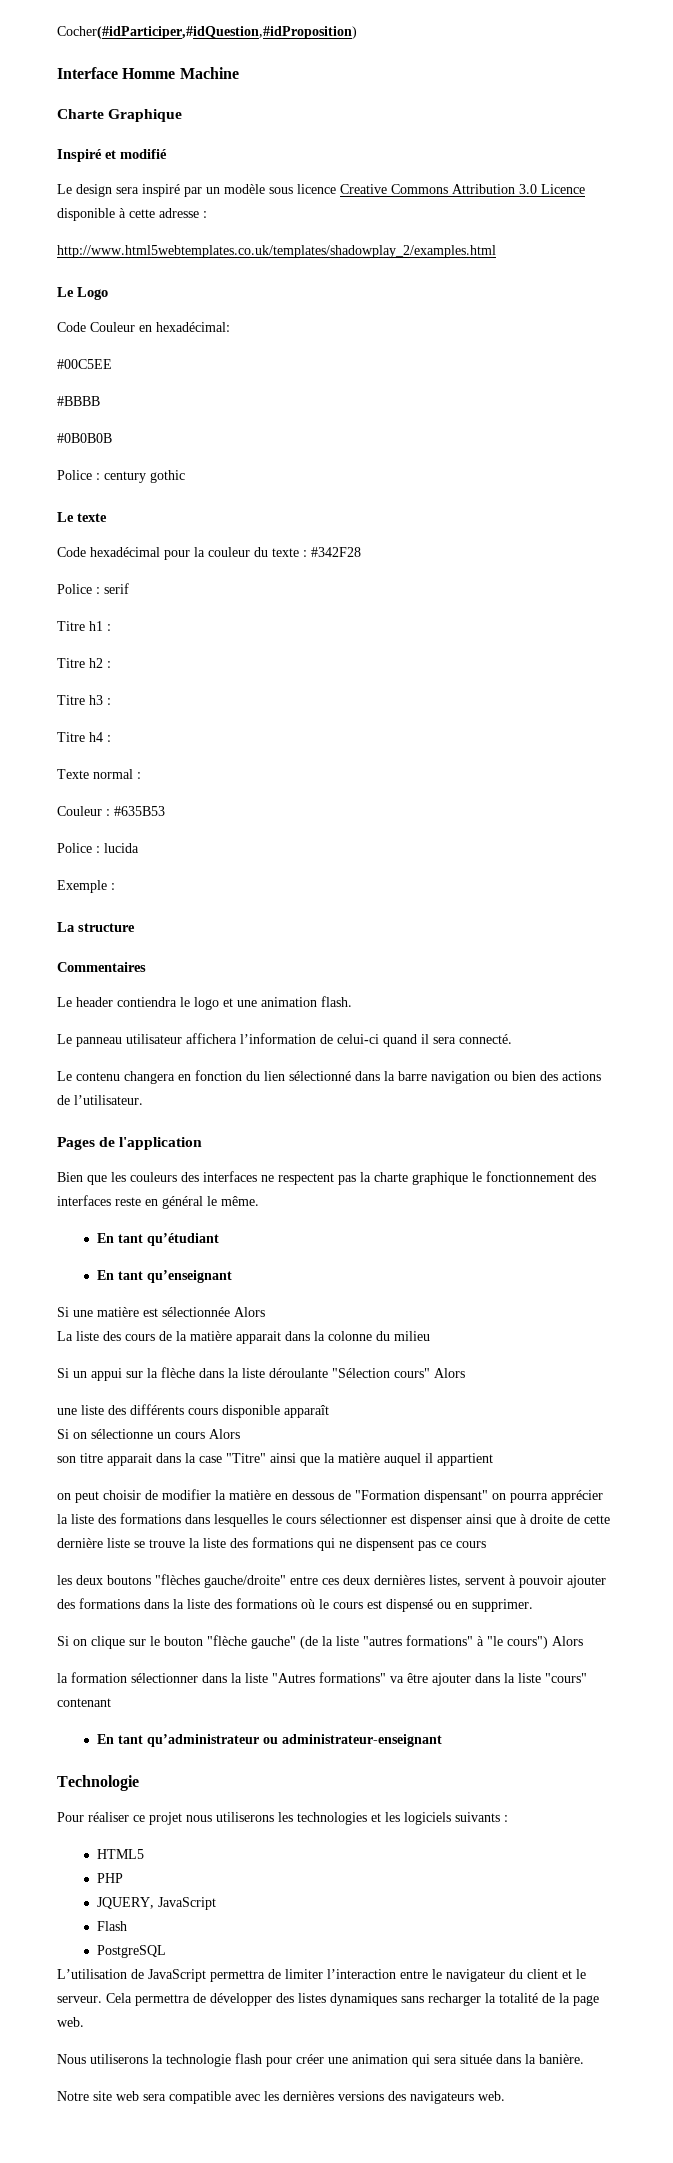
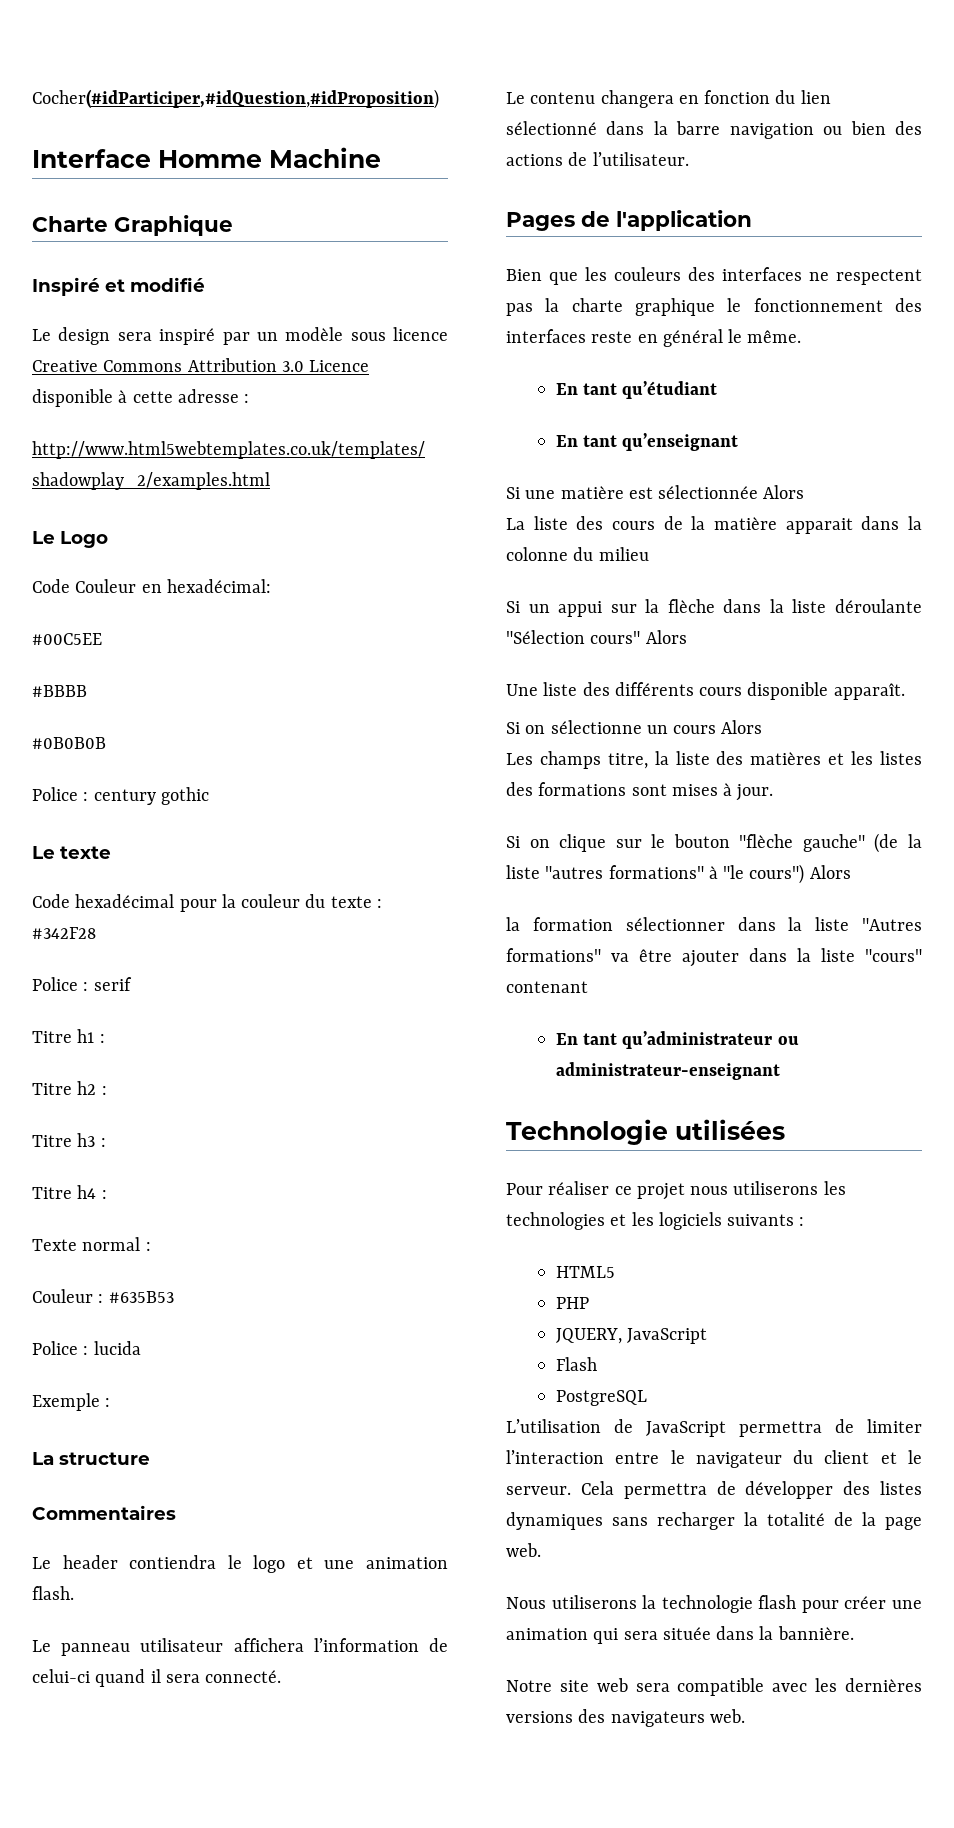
- une liste des différents cours disponible apparaît
+ Une liste des différents cours disponible apparaît.
- son titre apparait dans la case "Titre" ainsi que la matière auquel il appartient
- on peut choisir de modifier la matière en dessous de "Formation dispensant" on pourra apprécier la liste des formations dans lesquelles le cours sélectionner est dispenser ainsi que à droite de cette dernière liste se trouve la liste des formations qui ne dispensent pas ce cours
- les deux boutons "flèches gauche/droite" entre ces deux dernières listes, servent à pouvoir ajouter des formations dans la liste des formations où le cours est dispensé ou en supprimer.
+ Les champs titre, la liste des matières et les listes des formations sont mises à jour.
- Technologie
+ Technologie utilisées
- Nous utiliserons la technologie flash pour créer une animation qui sera située dans la banière.
+ Nous utiliserons la technologie flash pour créer une animation qui sera située dans la bannière.

